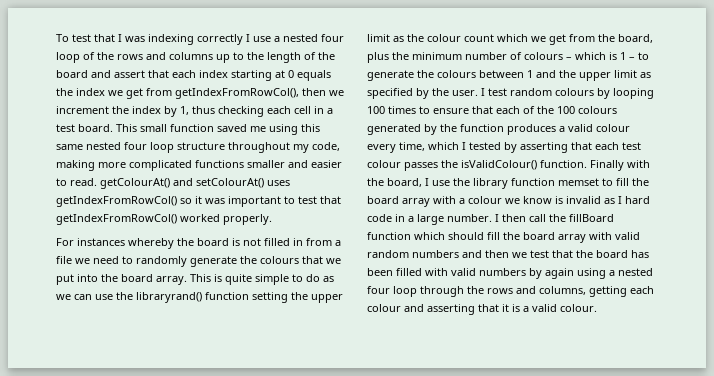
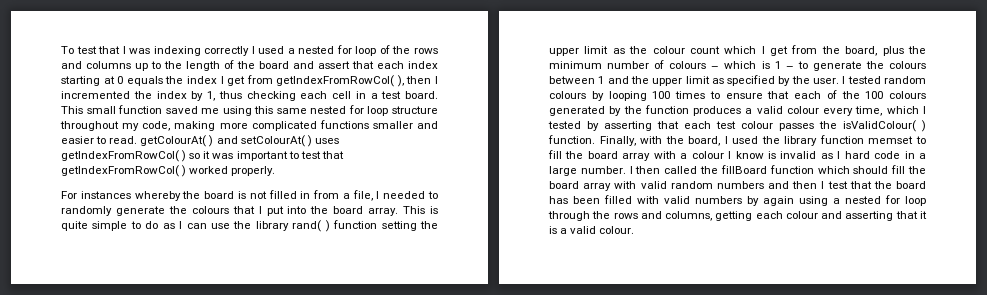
- To test that I was indexing correctly I use a nested four loop of the rows and columns up to the length of the board and assert that each index starting at 0 equals the index we get from getIndexFromRowCol(), then we increment the index by 1, thus checking each cell in a test board.
+ To test that I was indexing correctly I used a nested for loop of the rows and columns up to the length of the board and assert that each index starting at 0 equals the index I get from getIndexFromRowCol( ), then I incremented the index by 1, thus checking each cell in a test board.
- This small function saved me using this same nested four loop structure throughout my code, making more complicated functions smaller and easier to read. getColourAt() and setColourAt() uses getIndexFromRowCol() so it was important to test that getIndexFromRowCol() worked properly.
+ This small function saved me using this same nested for loop structure throughout my code, making more complicated functions smaller and easier to read. getColourAt( ) and setColourAt( ) uses getIndexFromRowCol( ) so it was important to test that getIndexFromRowCol( ) worked properly.
- For instances whereby the board is not filled in from a file we need to randomly generate the colours that we put into the board array.
+ For instances whereby the board is not filled in from a file, I needed to randomly generate the colours that I put into the board array.
- This is quite simple to do as we can use the libraryrand() function setting the upper limit as the colour count which we get from the board, plus the minimum number of colours – which is 1 – to generate the colours between 1 and the upper limit as specified by the user.
+ This is quite simple to do as I can use the library rand( ) function setting the upper limit as the colour count which I get from the board, plus the minimum number of colours – which is 1 – to generate the colours between 1 and the upper limit as specified by the user.
- I test random colours by looping 100 times to ensure that each of the 100 colours generated by the function produces a valid colour every time, which I tested by asserting that each test colour passes the isValidColour() function. Finally with the board, I use the library function memset to fill the board array with a colour we know is invalid as I hard code in a large number.
+ I tested random colours by looping 100 times to ensure that each of the 100 colours generated by the function produces a valid colour every time, which I tested by asserting that each test colour passes the isValidColour( ) function. Finally, with the board, I used the library function memset to fill the board array with a colour I know is invalid as I hard code in a large number.
- I then call the fillBoard function which should fill the board array with valid random numbers and then we test that the board has been filled with valid numbers by again using a nested four loop through the rows and columns, getting each colour and asserting that it is a valid colour.
+ I then called the fillBoard function which should fill the board array with valid random numbers and then I test that the board has been filled with valid numbers by again using a nested for loop through the rows and columns, getting each colour and asserting that it is a valid colour.

